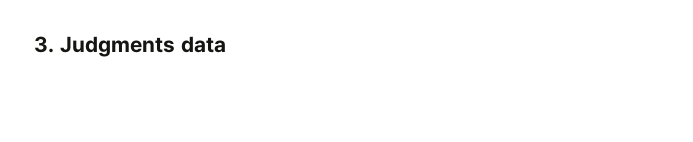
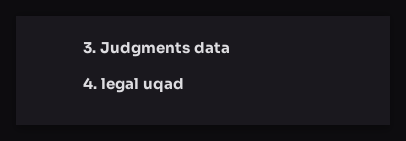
+ 4. legal uqad

